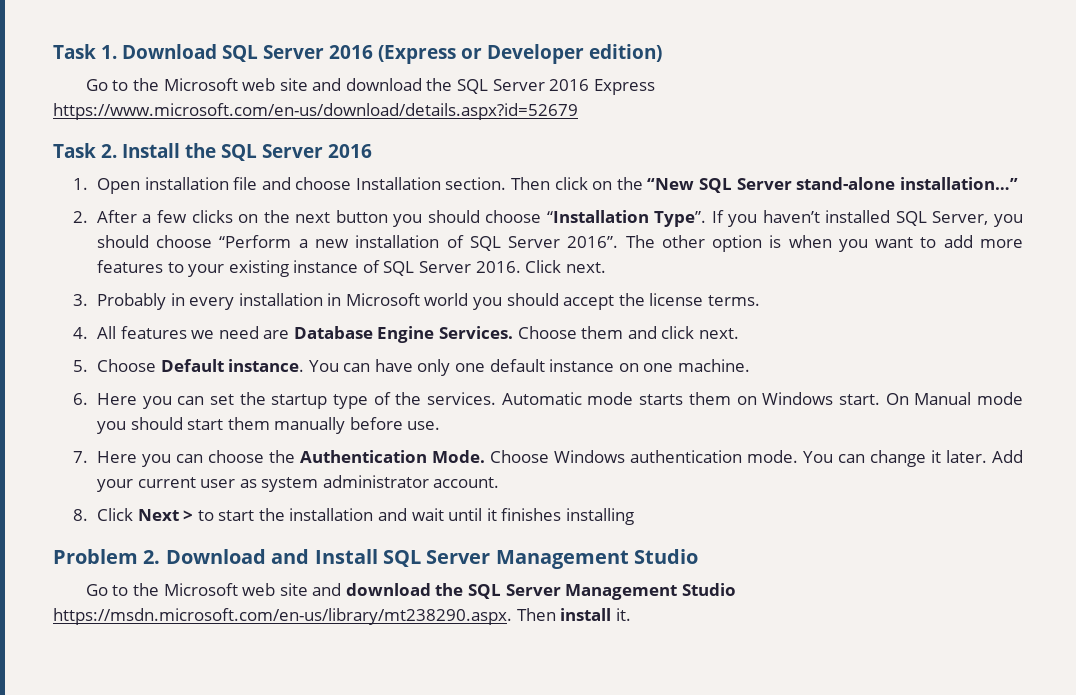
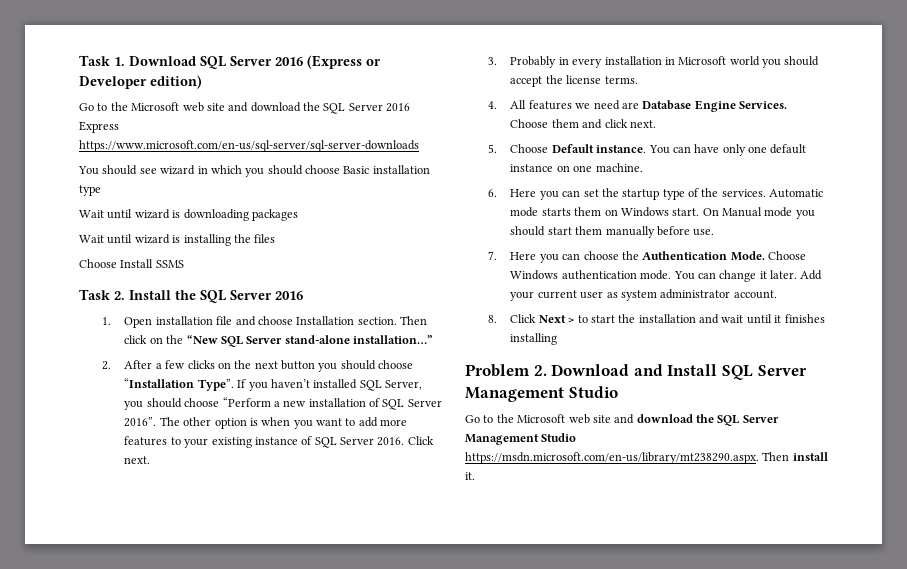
- Go to the Microsoft web site and download the SQL Server 2016 Express https://www.microsoft.com/en-us/download/details.aspx?id=52679
+ Go to the Microsoft web site and download the SQL Server 2016 Express https://www.microsoft.com/en-us/sql-server/sql-server-downloads
+ You should see wizard in which you should choose Basic installation type
+ Wait until wizard is downloading packages
+ Wait until wizard is installing the files
+ Choose Install SSMS

